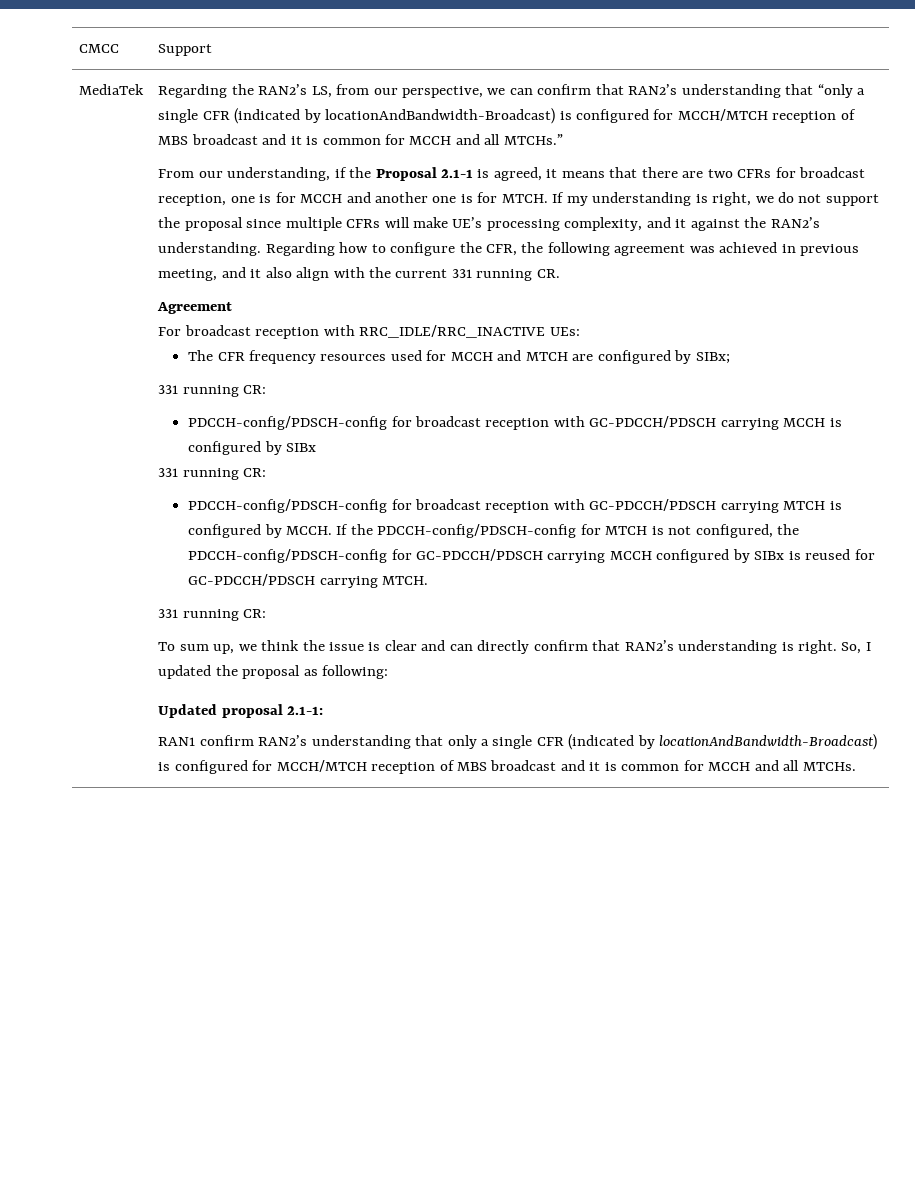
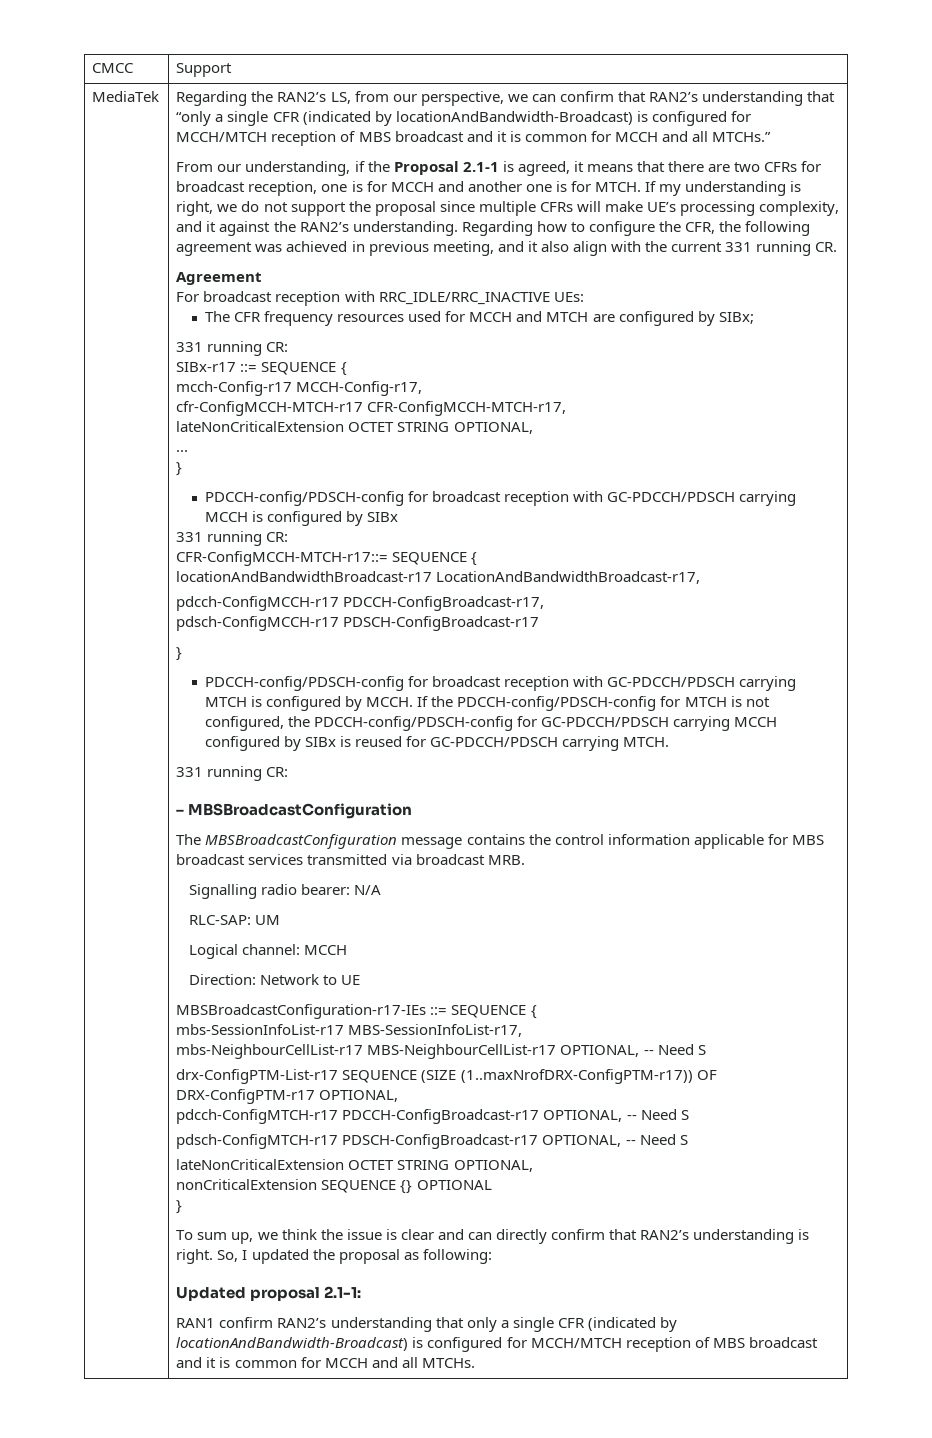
+ SIBx-r17 ::= SEQUENCE {
+ mcch-Config-r17 MCCH-Config-r17,
+ cfr-ConfigMCCH-MTCH-r17 CFR-ConfigMCCH-MTCH-r17,
+ lateNonCriticalExtension OCTET STRING OPTIONAL,
+ ...
+ }
+ CFR-ConfigMCCH-MTCH-r17::= SEQUENCE {
+ locationAndBandwidthBroadcast-r17 LocationAndBandwidthBroadcast-r17,
+ pdcch-ConfigMCCH-r17 PDCCH-ConfigBroadcast-r17,
+ pdsch-ConfigMCCH-r17 PDSCH-ConfigBroadcast-r17
+ }
+ – MBSBroadcastConfiguration
+ The MBSBroadcastConfiguration message contains the control information applicable for MBS broadcast services transmitted via broadcast MRB.
+ Signalling radio bearer: N/A
+ RLC-SAP: UM
+ Logical channel: MCCH
+ Direction: Network to UE
+ MBSBroadcastConfiguration-r17-IEs ::= SEQUENCE {
+ mbs-SessionInfoList-r17 MBS-SessionInfoList-r17,
+ mbs-NeighbourCellList-r17 MBS-NeighbourCellList-r17 OPTIONAL, -- Need S
+ drx-ConfigPTM-List-r17 SEQUENCE (SIZE (1..maxNrofDRX-ConfigPTM-r17)) OF DRX-ConfigPTM-r17 OPTIONAL,
+ pdcch-ConfigMTCH-r17 PDCCH-ConfigBroadcast-r17 OPTIONAL, -- Need S
+ pdsch-ConfigMTCH-r17 PDSCH-ConfigBroadcast-r17 OPTIONAL, -- Need S
+ lateNonCriticalExtension OCTET STRING OPTIONAL,
+ nonCriticalExtension SEQUENCE {} OPTIONAL
+ }

